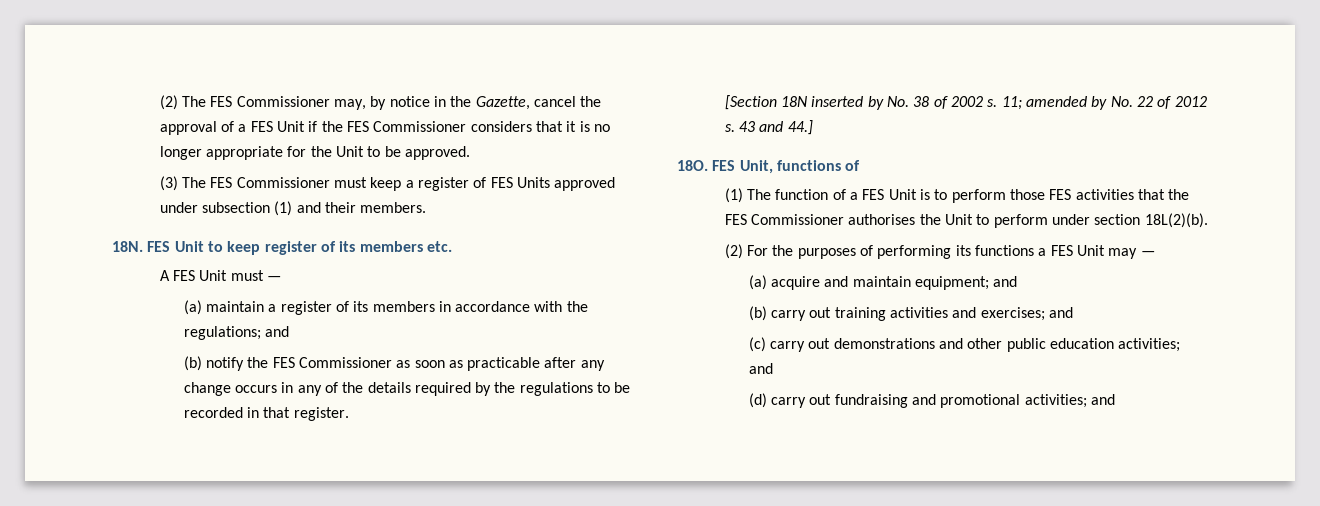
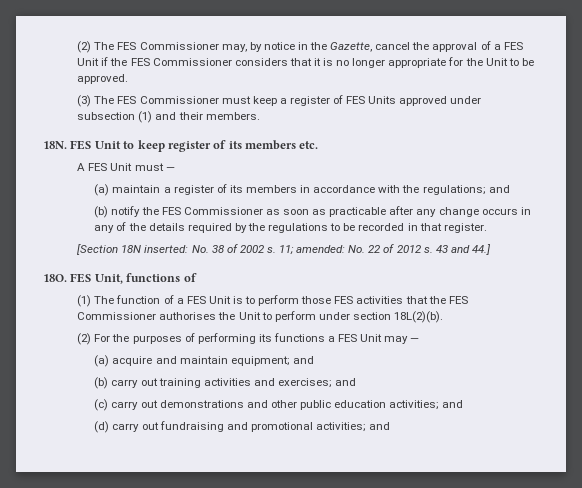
- [Section 18N inserted by No. 38 of 2002 s.
+ [Section 18N inserted: No. 38 of 2002 s.
- 11; amended by No. 22 of 2012 s.
+ 11; amended: No. 22 of 2012 s.

